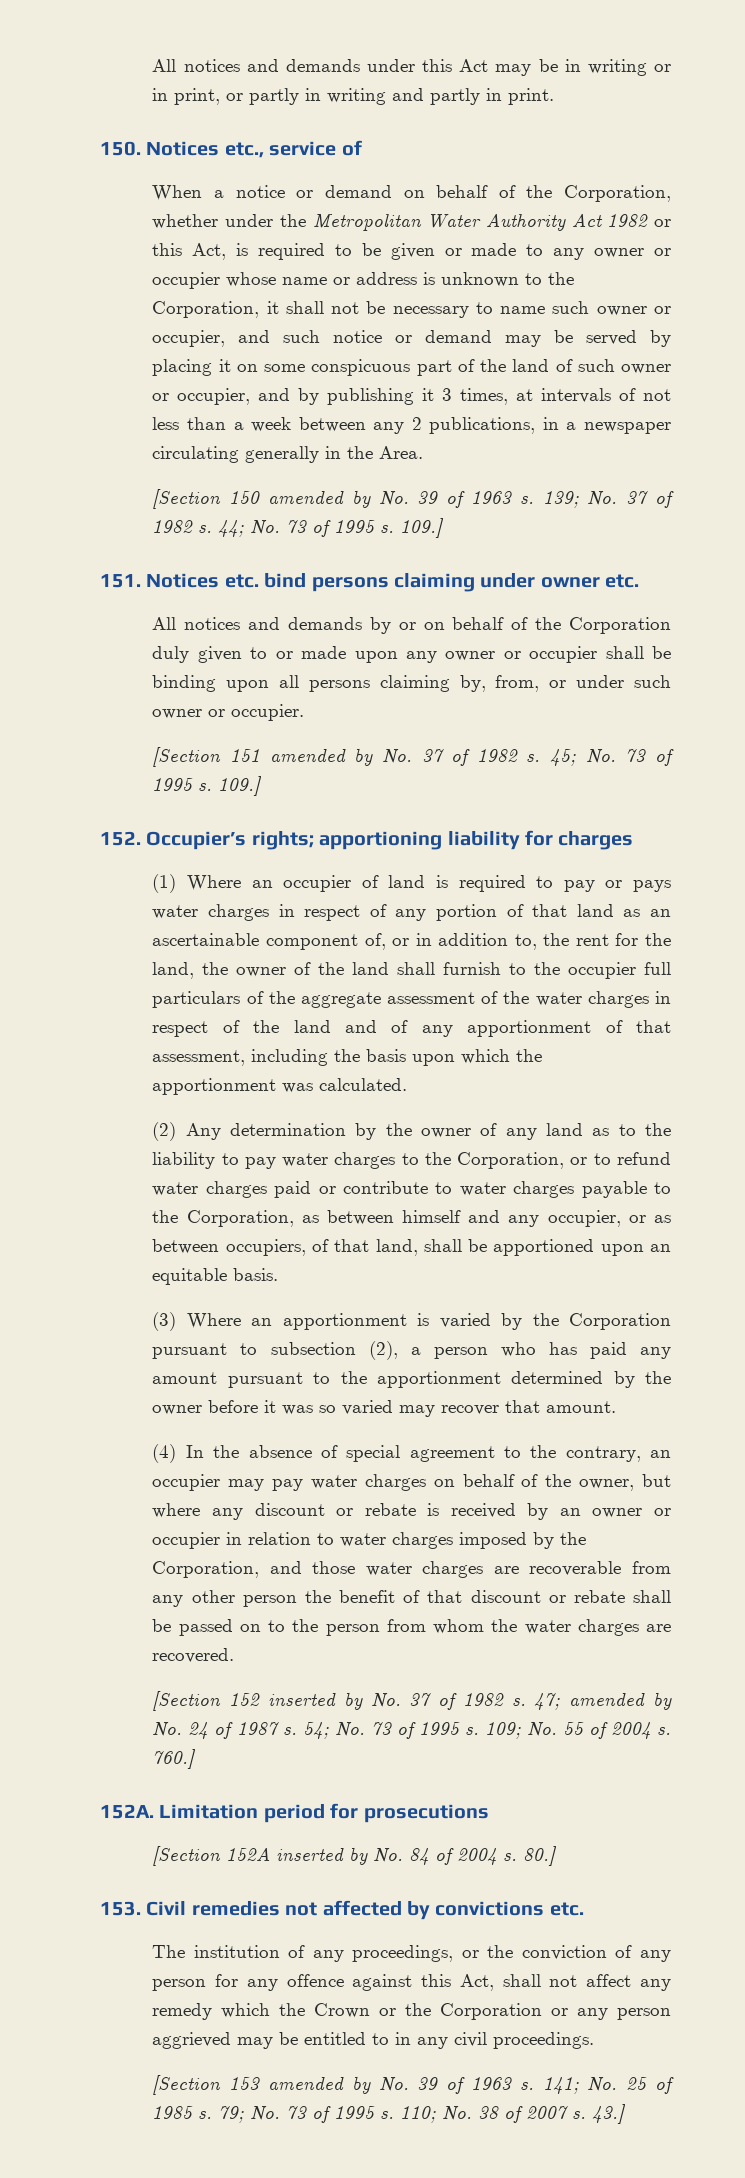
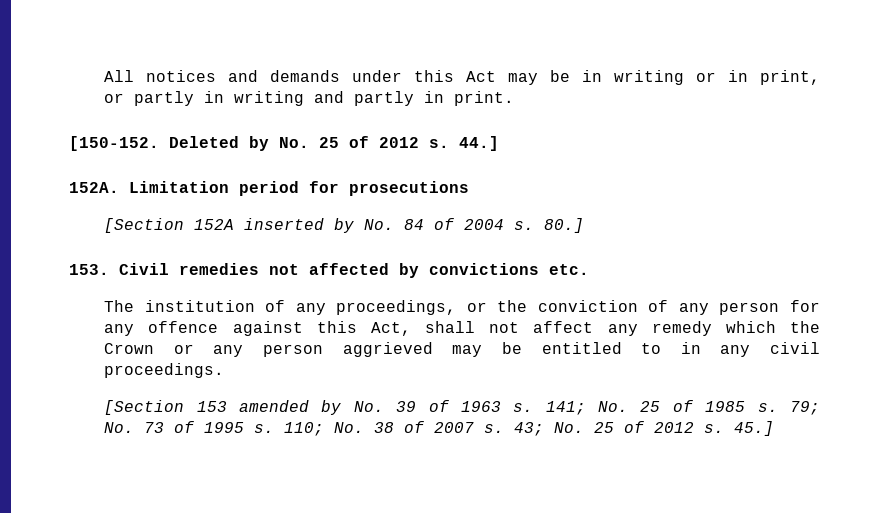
- 150. Notices etc., service of
- When a notice or demand on behalf of the Corporation, whether under the Metropolitan Water Authority Act 1982 or this Act, is required to be given or made to any owner or occupier whose name or address is unknown to the Corporation, it shall not be necessary to name such owner or occupier, and such notice or demand may be served by placing it on some conspicuous part of the land of such owner or occupier, and by publishing it 3 times, at intervals of not less than a week between any 2 publications, in a newspaper circulating generally in the Area.
- [Section 150 amended by No. 39 of 1963 s. 139; No. 37 of 1982 s. 44; No. 73 of 1995 s. 109.]
- 151. Notices etc. bind persons claiming under owner etc.
- All notices and demands by or on behalf of the Corporation duly given to or made upon any owner or occupier shall be binding upon all persons claiming by, from, or under such owner or occupier.
- [Section 151 amended by No. 37 of 1982 s. 45; No. 73 of 1995 s. 109.]
- 152. Occupier’s rights; apportioning liability for charges
- (1) Where an occupier of land is required to pay or pays water charges in respect of any portion of that land as an ascertainable component of, or in addition to, the rent for the land, the owner of the land shall furnish to the occupier full particulars of the aggregate assessment of the water charges in respect of the land and of any apportionment of that assessment, including the basis upon which the apportionment was calculated.
- (2) Any determination by the owner of any land as to the liability to pay water charges to the Corporation, or to refund water charges paid or contribute to water charges payable to the Corporation, as between himself and any occupier, or as between occupiers, of that land, shall be apportioned upon an equitable basis.
- (3) Where an apportionment is varied by the Corporation pursuant to subsection (2), a person who has paid any amount pursuant to the apportionment determined by the owner before it was so varied may recover that amount.
- (4) In the absence of special agreement to the contrary, an occupier may pay water charges on behalf of the owner, but where any discount or rebate is received by an owner or occupier in relation to water charges imposed by the Corporation, and those water charges are recoverable from any other person the benefit of that discount or rebate shall be passed on to the person from whom the water charges are recovered.
- [Section 152 inserted by No. 37 of 1982 s. 47; amended by No. 24 of 1987 s. 54; No. 73 of 1995 s. 109; No. 55 of 2004 s. 760.]
+ [150-152. Deleted by No. 25 of 2012 s. 44.]
- The institution of any proceedings, or the conviction of any person for any offence against this Act, shall not affect any remedy which the Crown or the Corporation or any person aggrieved may be entitled to in any civil proceedings.
+ The institution of any proceedings, or the conviction of any person for any offence against this Act, shall not affect any remedy which the Crown or any person aggrieved may be entitled to in any civil proceedings.
- 43.]
+ 43; No. 25 of 2012 s. 45.]

